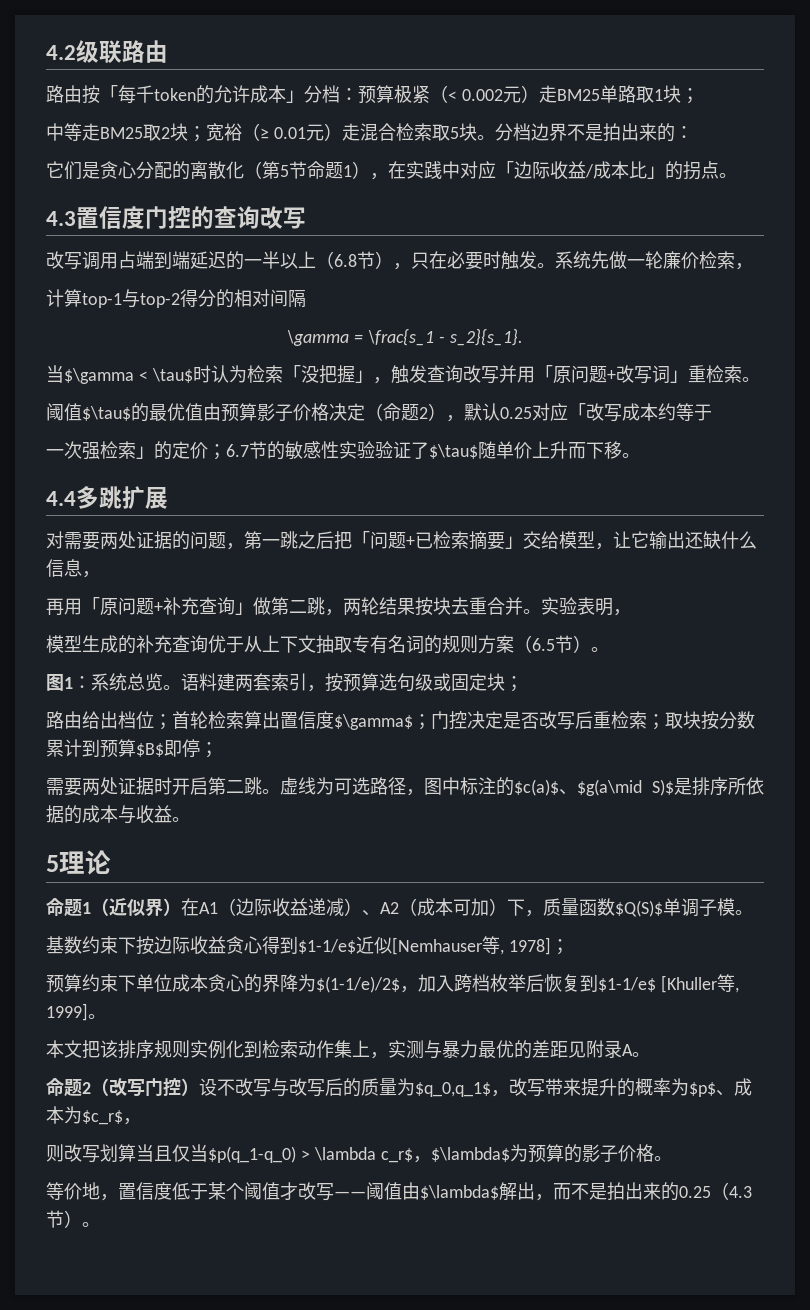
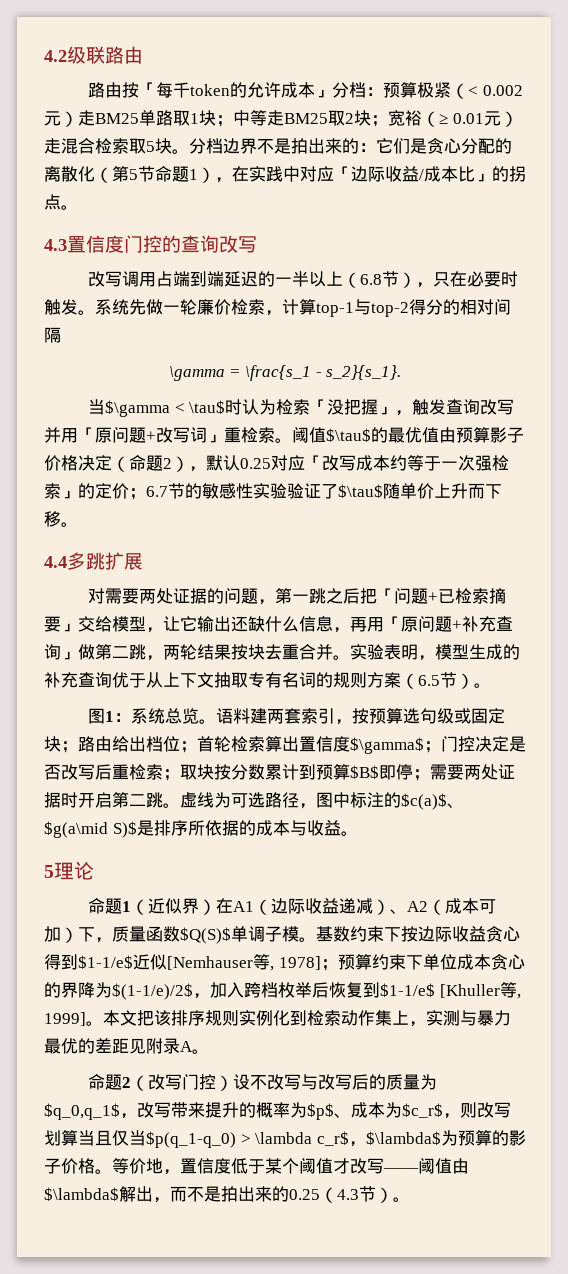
- 路由按「每千token的允许成本」分档：预算极紧（< 0.002元）走BM25单路取1块；
- 中等走BM25取2块；宽裕（≥ 0.01元）走混合检索取5块。
+ 路由按「每千token的允许成本」分档：预算极紧（< 0.002元）走BM25单路取1块；中等走BM25取2块；宽裕（≥ 0.01元）走混合检索取5块。
- 分档边界不是拍出来的：
- 它们是贪心分配的离散化（第5节命题1），在实践中对应「边际收益/成本比」的拐点。
+ 分档边界不是拍出来的：它们是贪心分配的离散化（第5节命题1），在实践中对应「边际收益/成本比」的拐点。
- 系统先做一轮廉价检索，
- 计算top-1与top-2得分的相对间隔
+ 系统先做一轮廉价检索，计算top-1与top-2得分的相对间隔
- 当$\gamma < \tau$时认为检索「没把握」，触发查询改写并用「原问题+改写词」重检索。
- 阈值$\tau$的最优值由预算影子价格决定（命题2），默认0.25对应「改写成本约等于
- 一次强检索」的定价；6.7节的敏感性实验验证了$\tau$随单价上升而下移。
+ 当$\gamma < \tau$时认为检索「没把握」，触发查询改写并用「原问题+改写词」重检索。阈值$\tau$的最优值由预算影子价格决定（命题2），默认0.25对应「改写成本约等于一次强检索」的定价；6.7节的敏感性实验验证了$\tau$随单价上升而下移。
- 对需要两处证据的问题，第一跳之后把「问题+已检索摘要」交给模型，让它输出还缺什么信息，
- 再用「原问题+补充查询」做第二跳，两轮结果按块去重合并。
+ 对需要两处证据的问题，第一跳之后把「问题+已检索摘要」交给模型，让它输出还缺什么信息，再用「原问题+补充查询」做第二跳，两轮结果按块去重合并。
- 实验表明，
- 模型生成的补充查询优于从上下文抽取专有名词的规则方案（6.5节）。
+ 实验表明，模型生成的补充查询优于从上下文抽取专有名词的规则方案（6.5节）。
- 语料建两套索引，按预算选句级或固定块；
- 路由给出档位；首轮检索算出置信度$\gamma$；门控决定是否改写后重检索；取块按分数累计到预算$B$即停；
- 需要两处证据时开启第二跳。
+ 语料建两套索引，按预算选句级或固定块；路由给出档位；首轮检索算出置信度$\gamma$；门控决定是否改写后重检索；取块按分数累计到预算$B$即停；需要两处证据时开启第二跳。
- 命题1（近似界）在A1（边际收益递减）、A2（成本可加）下，质量函数$Q(S)$单调子模。
- 基数约束下按边际收益贪心得到$1-1/e$近似[Nemhauser等, 1978]；
- 预算约束下单位成本贪心的界降为$(1-1/e)/2$，加入跨档枚举后恢复到$1-1/e$ [Khuller等, 1999]。
- 本文把该排序规则实例化到检索动作集上，实测与暴力最优的差距见附录A。
+ 命题1（近似界）在A1（边际收益递减）、A2（成本可加）下，质量函数$Q(S)$单调子模。基数约束下按边际收益贪心得到$1-1/e$近似[Nemhauser等, 1978]；预算约束下单位成本贪心的界降为$(1-1/e)/2$，加入跨档枚举后恢复到$1-1/e$ [Khuller等, 1999]。本文把该排序规则实例化到检索动作集上，实测与暴力最优的差距见附录A。
- 命题2（改写门控）设不改写与改写后的质量为$q_0,q_1$，改写带来提升的概率为$p$、成本为$c_r$，
- 则改写划算当且仅当$p(q_1-q_0) > \lambda c_r$，$\lambda$为预算的影子价格。
- 等价地，置信度低于某个阈值才改写——阈值由$\lambda$解出，而不是拍出来的0.25（4.3节）。
+ 命题2（改写门控）设不改写与改写后的质量为$q_0,q_1$，改写带来提升的概率为$p$、成本为$c_r$，则改写划算当且仅当$p(q_1-q_0) > \lambda c_r$，$\lambda$为预算的影子价格。等价地，置信度低于某个阈值才改写——阈值由$\lambda$解出，而不是拍出来的0.25（4.3节）。

